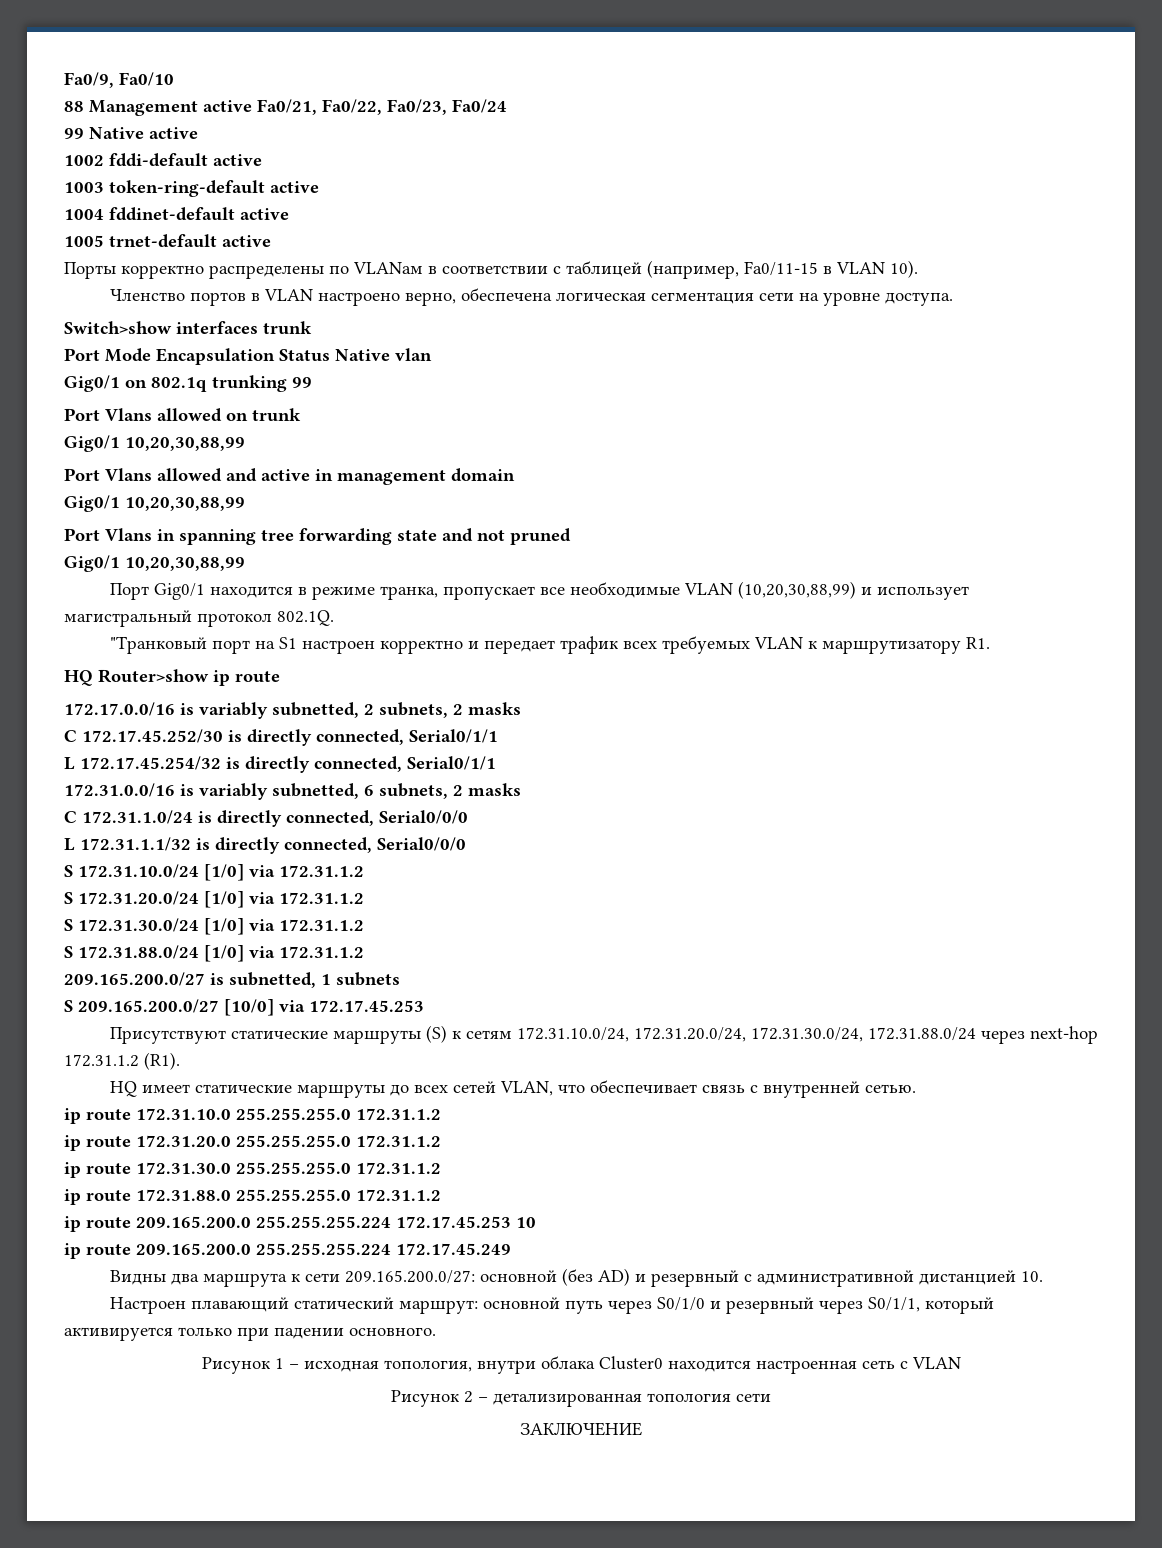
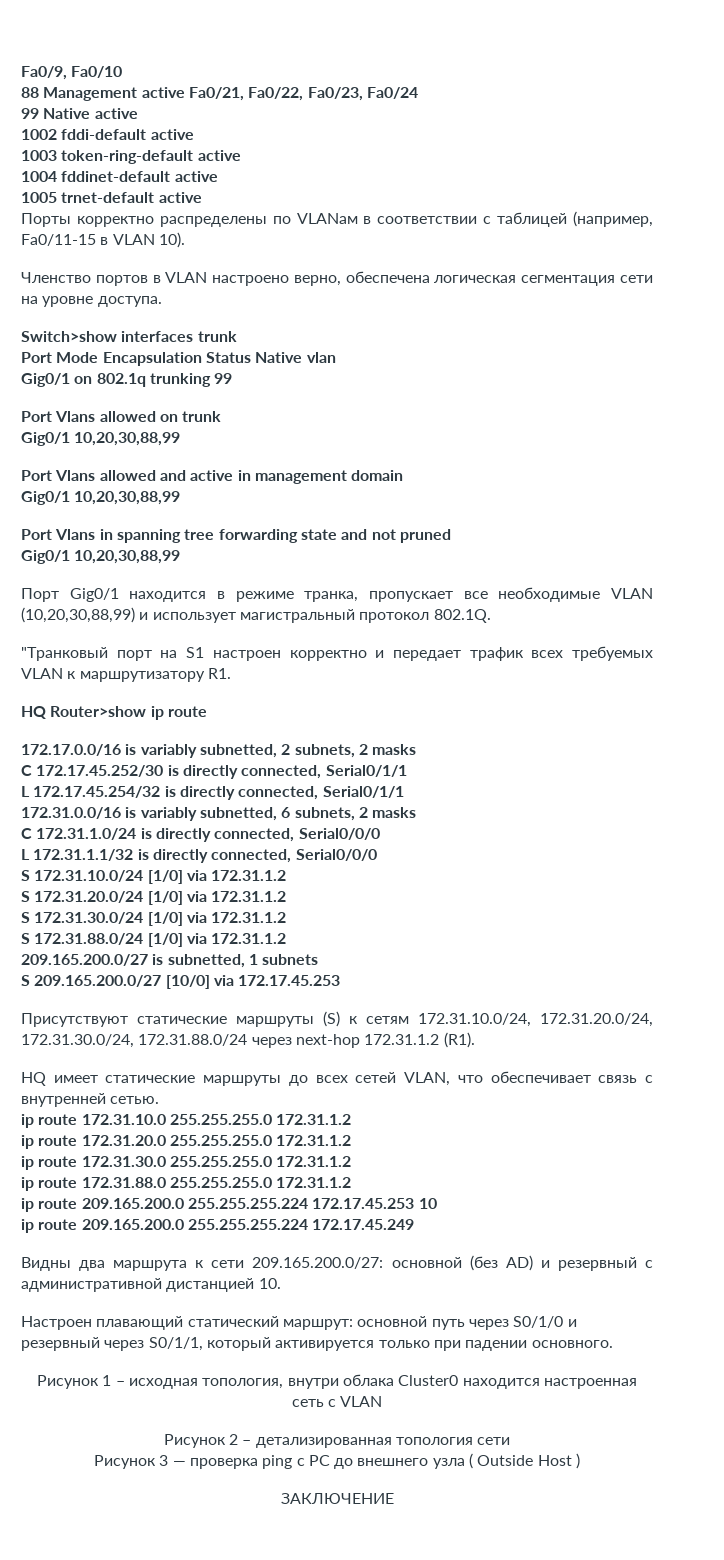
+ Рисунок 3 — проверка ping с PC до внешнего узла ( Outside Host )

